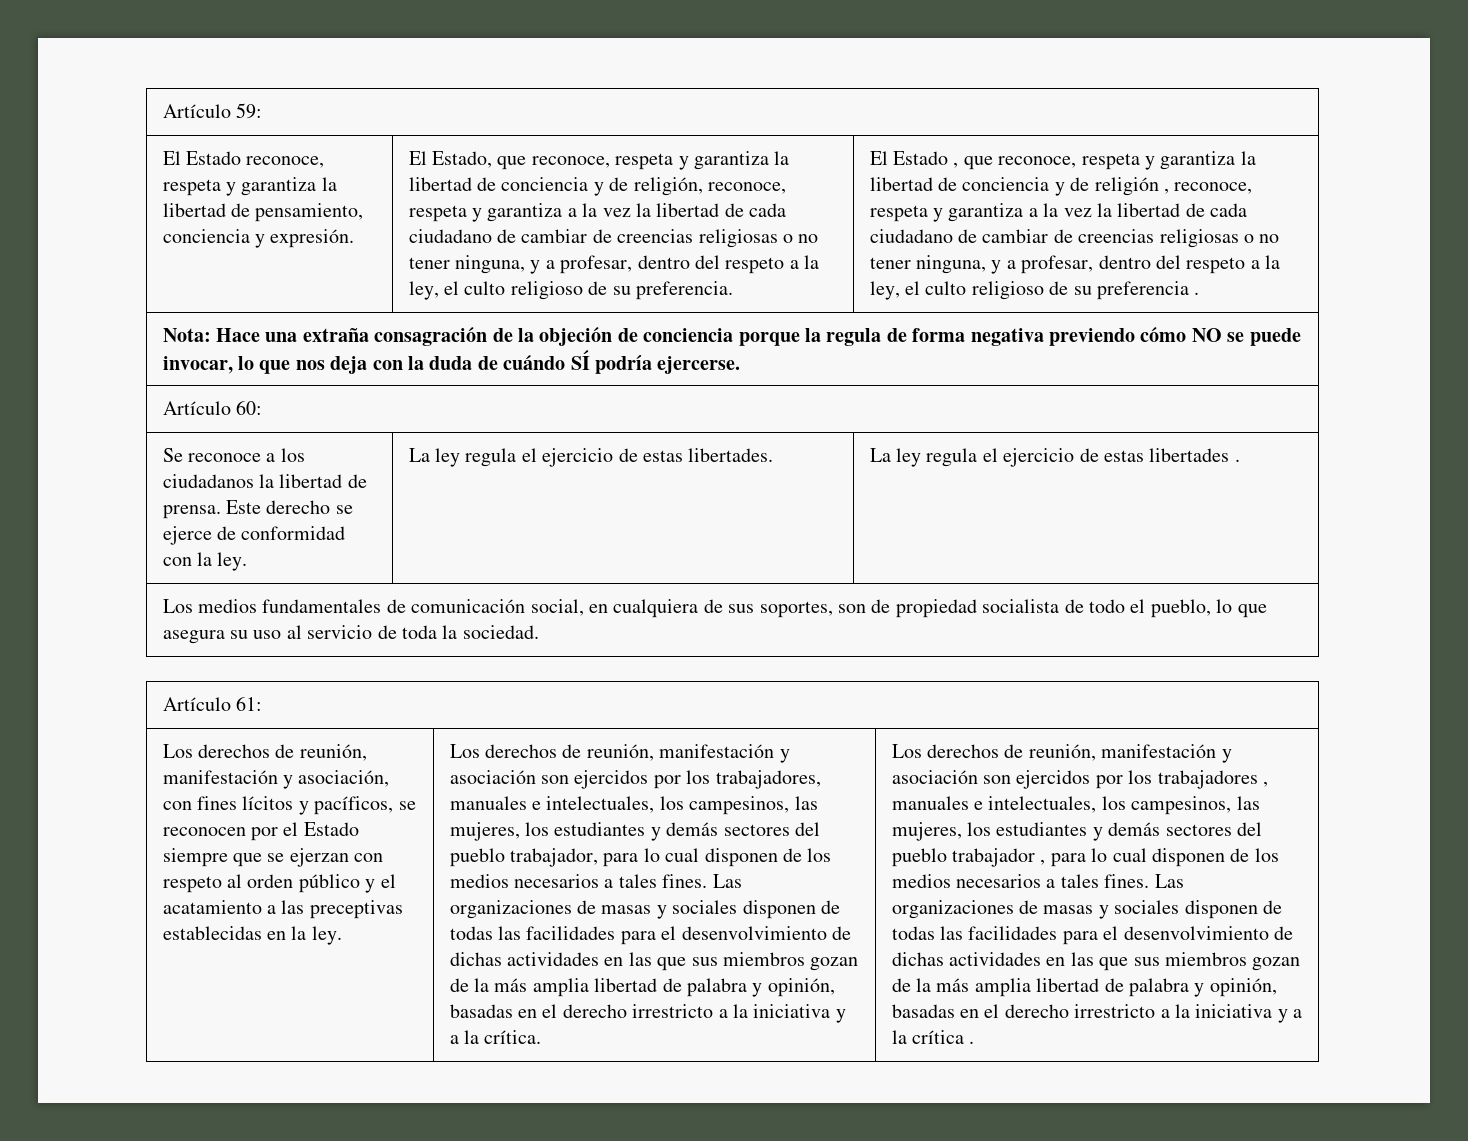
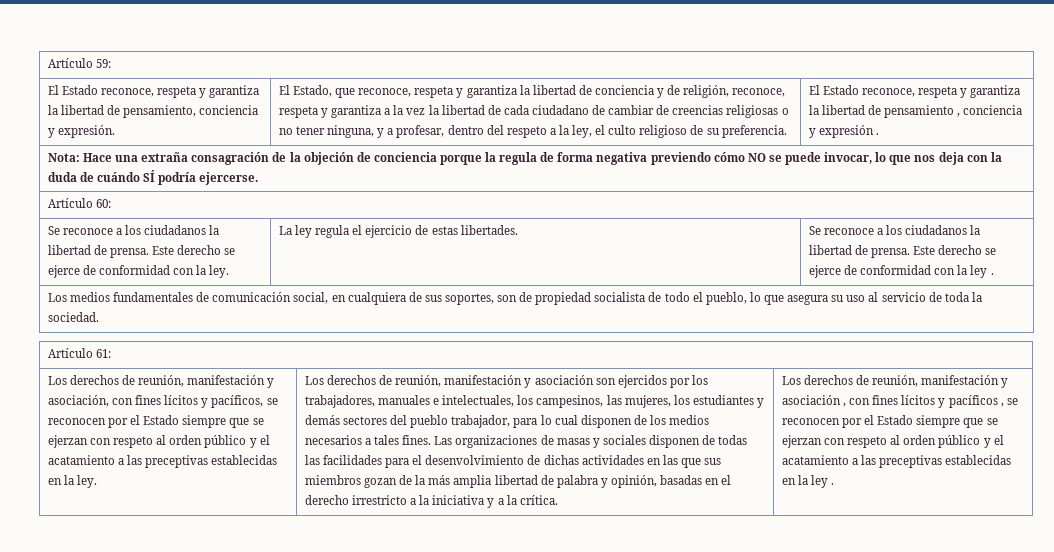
- El Estado , que reconoce, respeta y garantiza la libertad de conciencia y de religión , reconoce, respeta y garantiza a la vez la libertad de cada ciudadano de cambiar de creencias religiosas o no tener ninguna, y a profesar, dentro del respeto a la ley, el culto religioso de su preferencia .
+ El Estado reconoce, respeta y garantiza la libertad de pensamiento , conciencia y expresión .
- La ley regula el ejercicio de estas libertades .
+ Se reconoce a los ciudadanos la libertad de prensa. Este derecho se ejerce de conformidad con la ley .
- Los derechos de reunión, manifestación y asociación son ejercidos por los trabajadores , manuales e intelectuales, los campesinos, las mujeres, los estudiantes y demás sectores del pueblo trabajador , para lo cual disponen de los medios necesarios a tales fines. Las organizaciones de masas y sociales disponen de todas las facilidades para el desenvolvimiento de dichas actividades en las que sus miembros gozan de la más amplia libertad de palabra y opinión, basadas en el derecho irrestricto a la iniciativa y a la crítica .
+ Los derechos de reunión, manifestación y asociación , con fines lícitos y pacíficos , se reconocen por el Estado siempre que se ejerzan con respeto al orden público y el acatamiento a las preceptivas establecidas en la ley .

